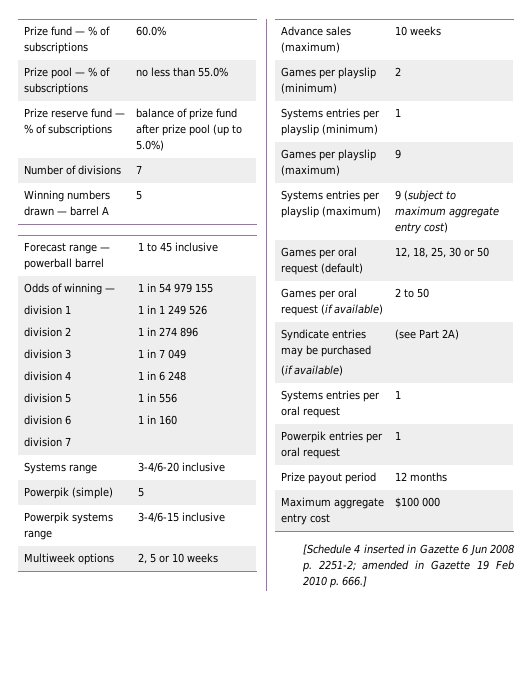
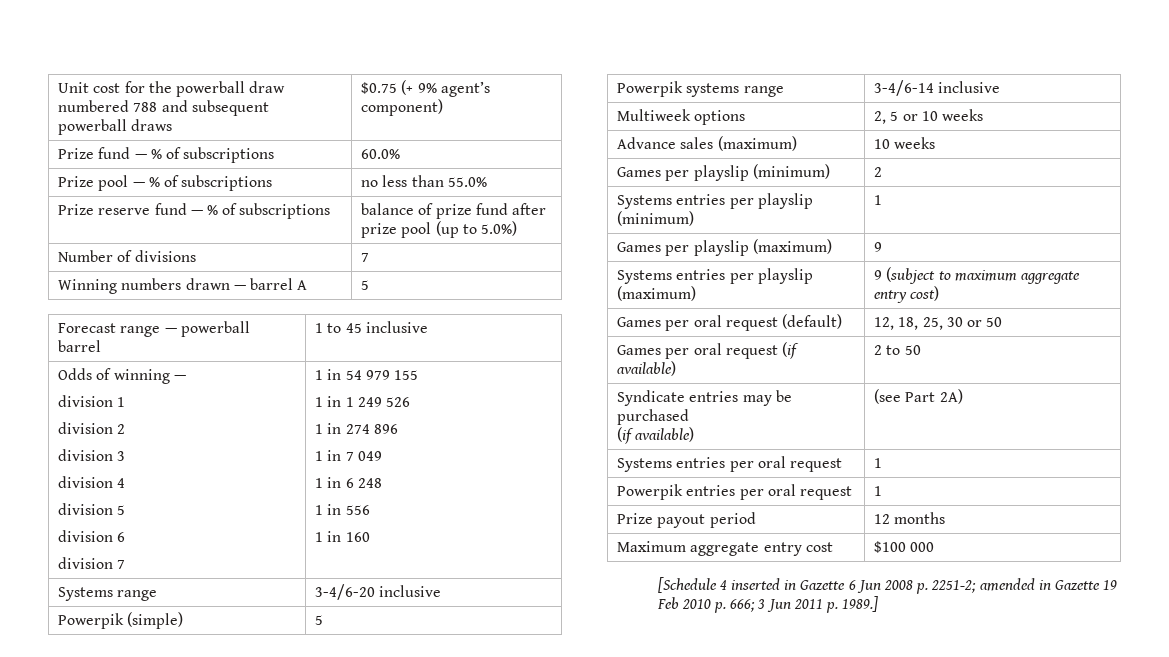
+ Unit cost for the powerball draw numbered 788 and subsequent powerball draws | $0.75 (+ 9% agent’s component)
- Powerpik systems range | 3-4/6-15 inclusive
+ Powerpik systems range | 3-4/6-14 inclusive
- [Schedule 4 inserted in Gazette 6 Jun 2008 p. 2251-2; amended in Gazette 19 Feb 2010 p. 666.]
+ [Schedule 4 inserted in Gazette 6 Jun 2008 p. 2251-2; amended in Gazette 19 Feb 2010 p. 666; 3 Jun 2011 p. 1989.]

